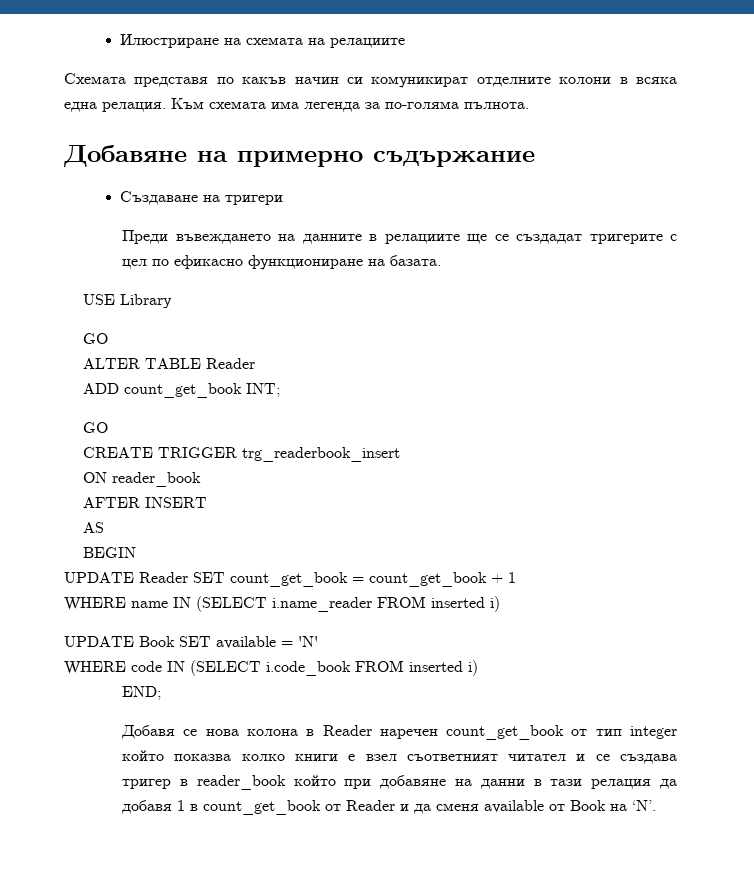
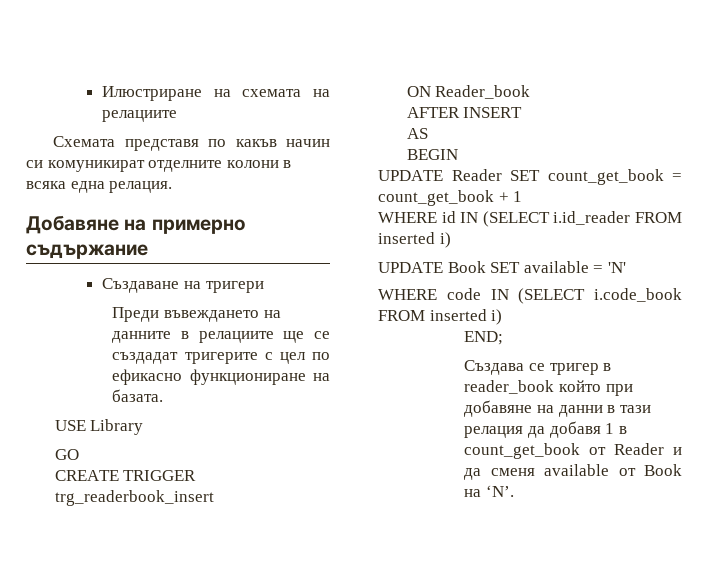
- Към схемата има легенда за по-голяма пълнота.
- ALTER TABLE Reader
- ADD count_get_book INT;
- GO
- ON reader_book
+ ON Reader_book
- WHERE name IN (SELECT i.name_reader FROM inserted i)
+ WHERE id IN (SELECT i.id_reader FROM inserted i)
- Добавя се нова колона в Reader наречен count_get_book от тип integer който показва колко книги е взел съответният читател и се създава тригер в reader_book който при добавяне на данни в тази релация да добавя 1 в count_get_book от Reader и да сменя available от Book на ‘N’.
+ Създава се тригер в reader_book който при добавяне на данни в тази релация да добавя 1 в count_get_book от Reader и да сменя available от Book на ‘N’.

